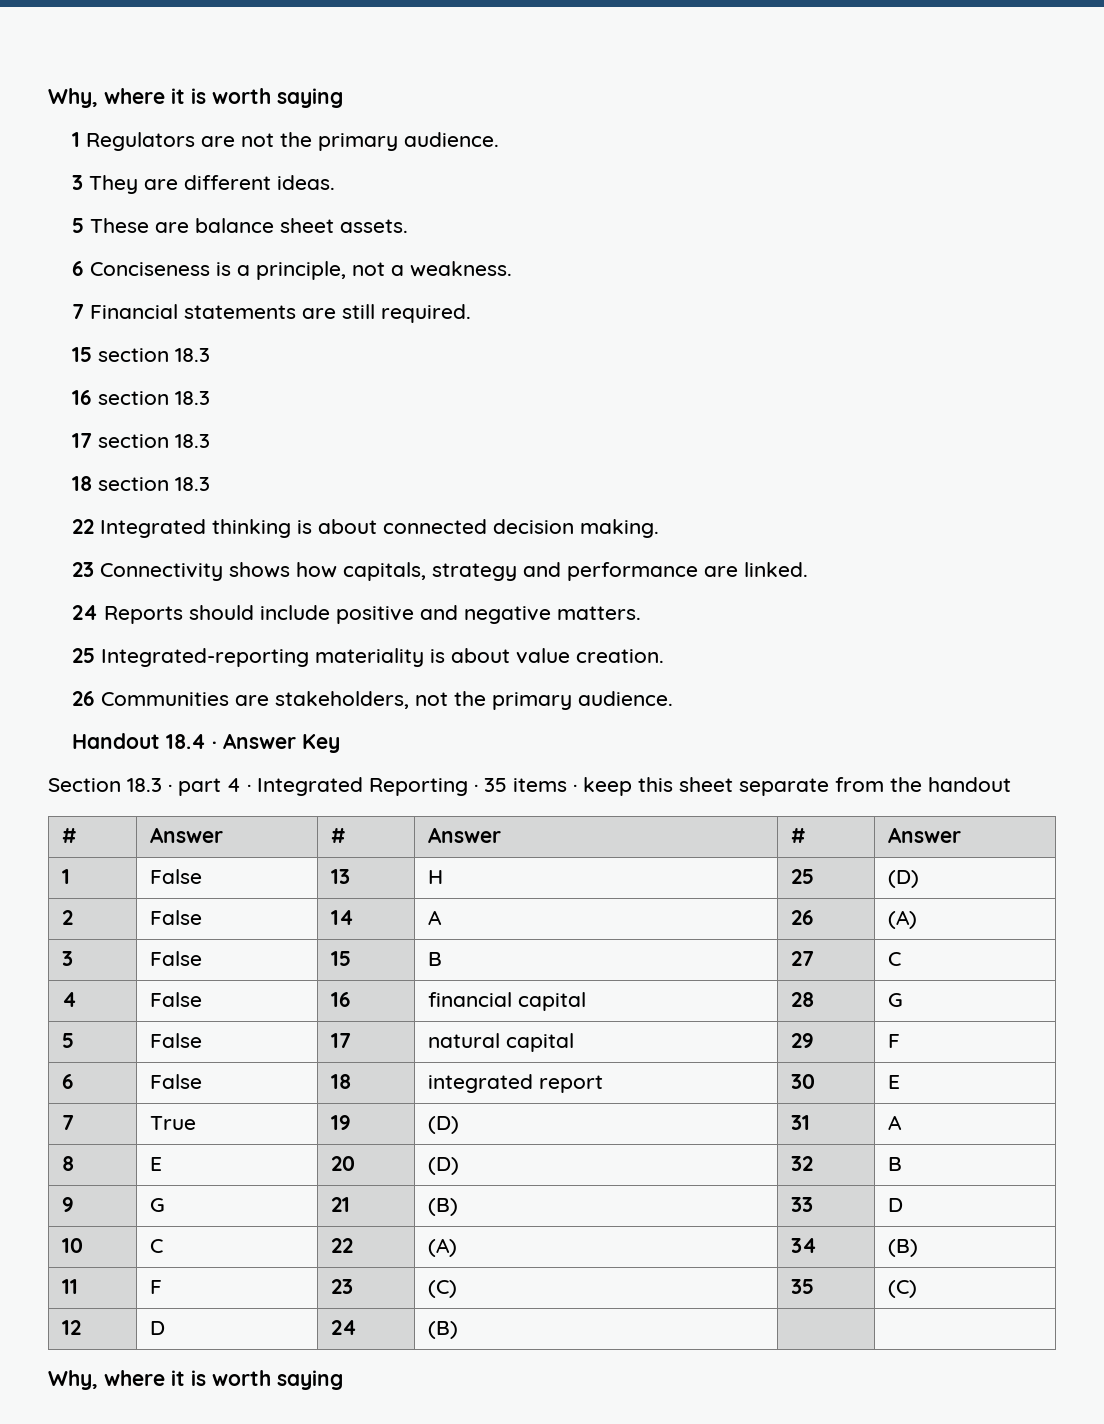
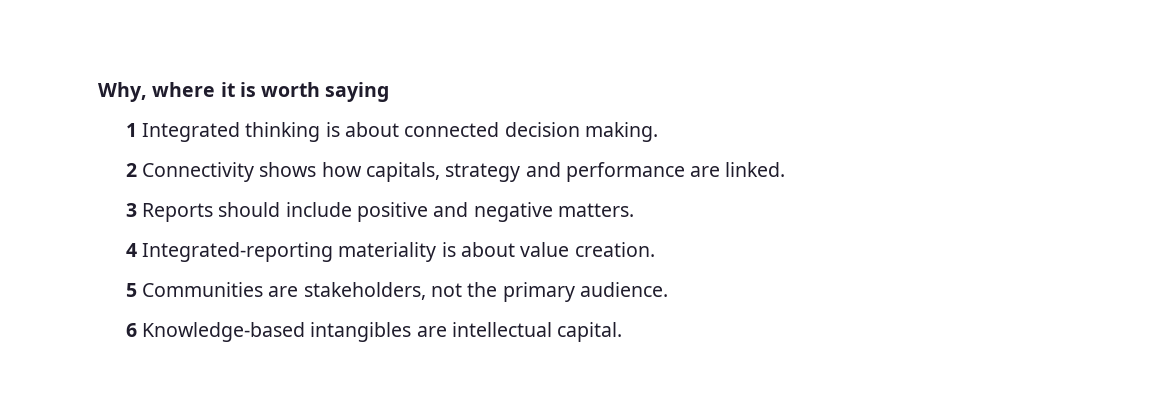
- 1 Regulators are not the primary audience.
- 3 They are different ideas.
- 5 These are balance sheet assets.
- 6 Conciseness is a principle, not a weakness.
- 7 Financial statements are still required.
- 15 section 18.3
- 16 section 18.3
- 17 section 18.3
- 18 section 18.3
- 22 Integrated thinking is about connected decision making.
+ 1 Integrated thinking is about connected decision making.
- 23 Connectivity shows how capitals, strategy and performance are linked.
+ 2 Connectivity shows how capitals, strategy and performance are linked.
- 24 Reports should include positive and negative matters.
+ 3 Reports should include positive and negative matters.
- 25 Integrated-reporting materiality is about value creation.
+ 4 Integrated-reporting materiality is about value creation.
- 26 Communities are stakeholders, not the primary audience.
+ 5 Communities are stakeholders, not the primary audience.
- Handout 18.4 · Answer Key
- Section 18.3 · part 4 · Integrated Reporting · 35 items · keep this sheet separate from the handout
- # | Answer | # | Answer | # | Answer
- 1 | False | 13 | H | 25 | (D)
- 2 | False | 14 | A | 26 | (A)
- 3 | False | 15 | B | 27 | C
- 4 | False | 16 | financial capital | 28 | G
- 5 | False | 17 | natural capital | 29 | F
- 6 | False | 18 | integrated report | 30 | E
- 7 | True | 19 | (D) | 31 | A
- 8 | E | 20 | (D) | 32 | B
- 9 | G | 21 | (B) | 33 | D
- 10 | C | 22 | (A) | 34 | (B)
- 11 | F | 23 | (C) | 35 | (C)
- 12 | D | 24 | (B) | |
- Why, where it is worth saying
+ 6 Knowledge-based intangibles are intellectual capital.

